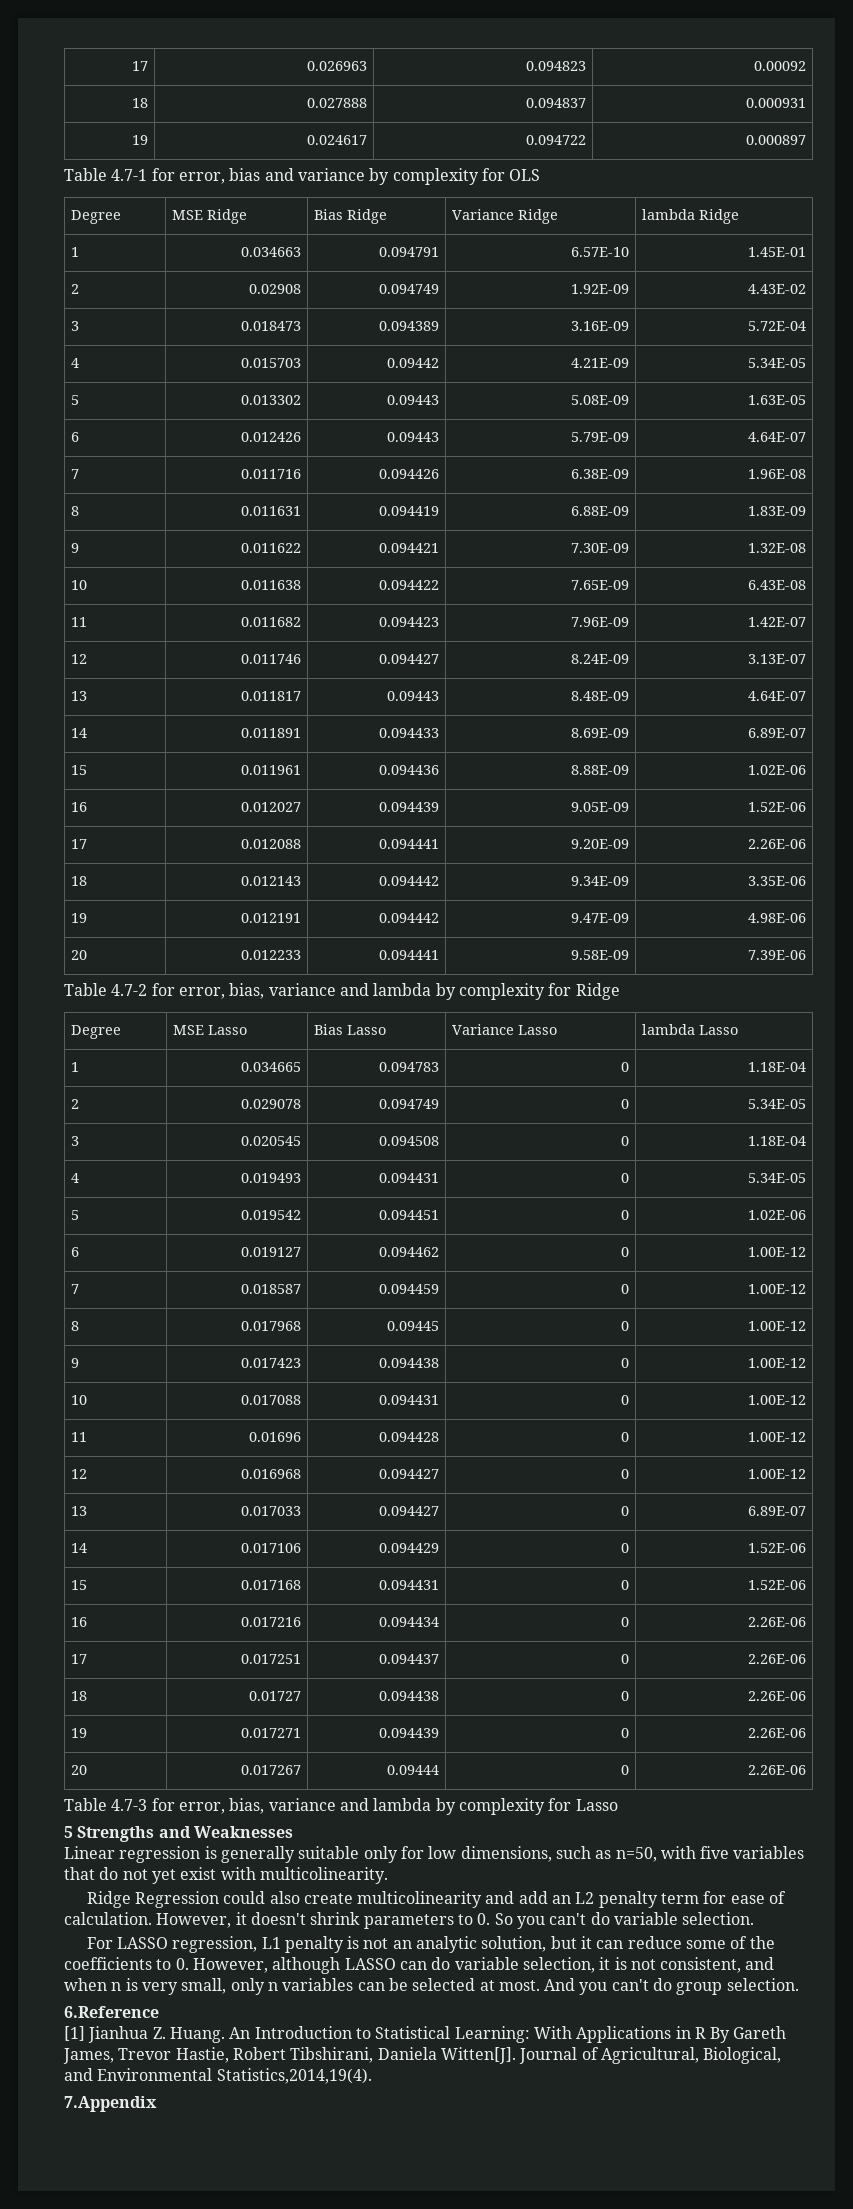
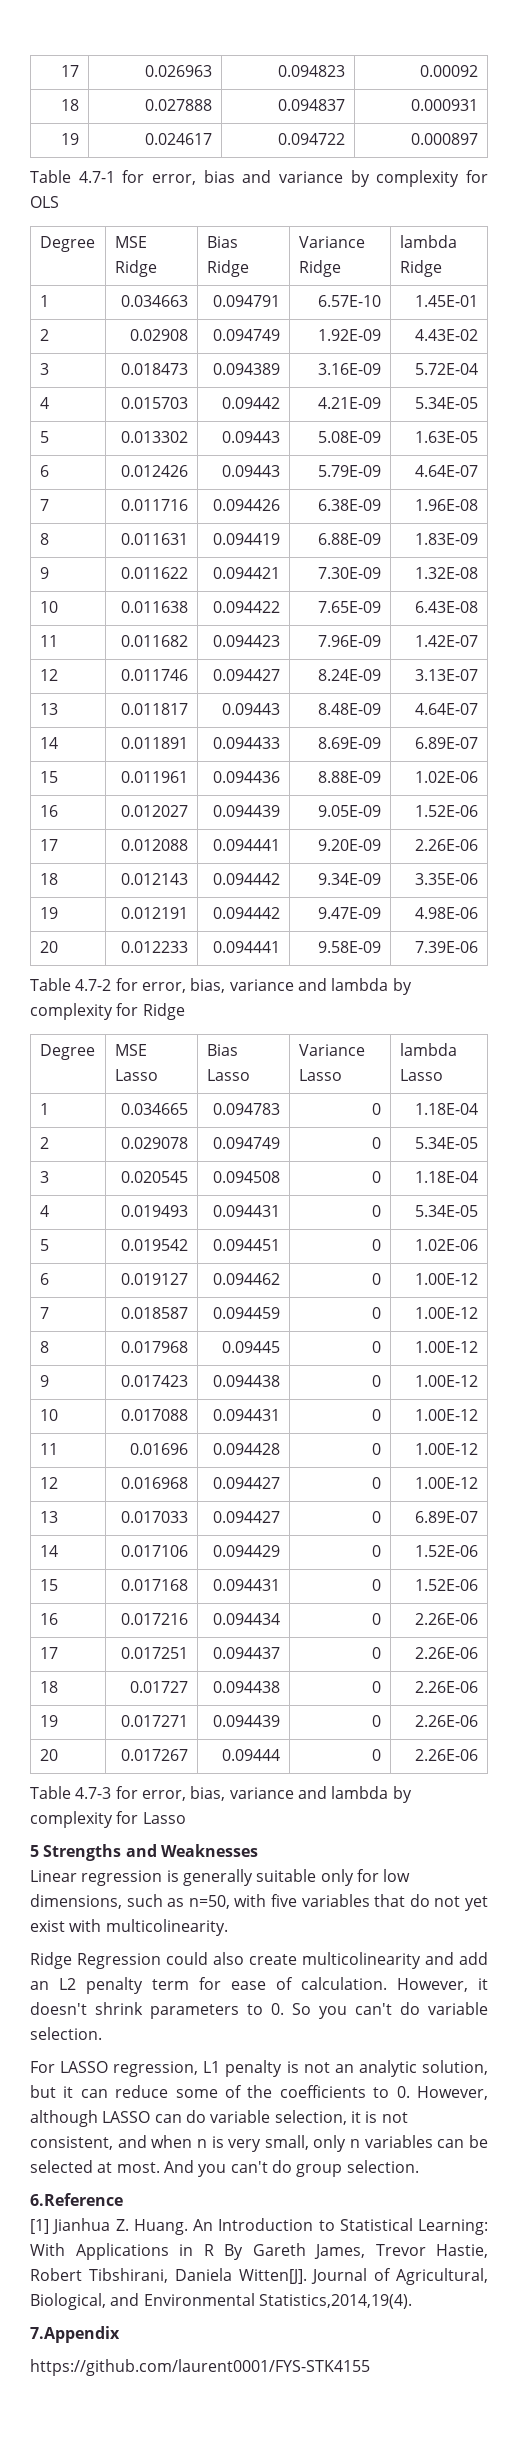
+ https://github.com/laurent0001/FYS-STK4155

